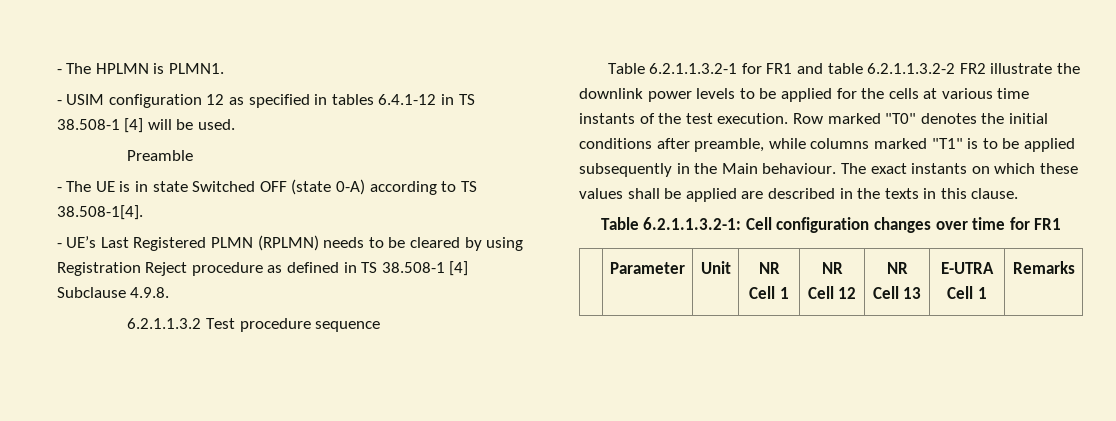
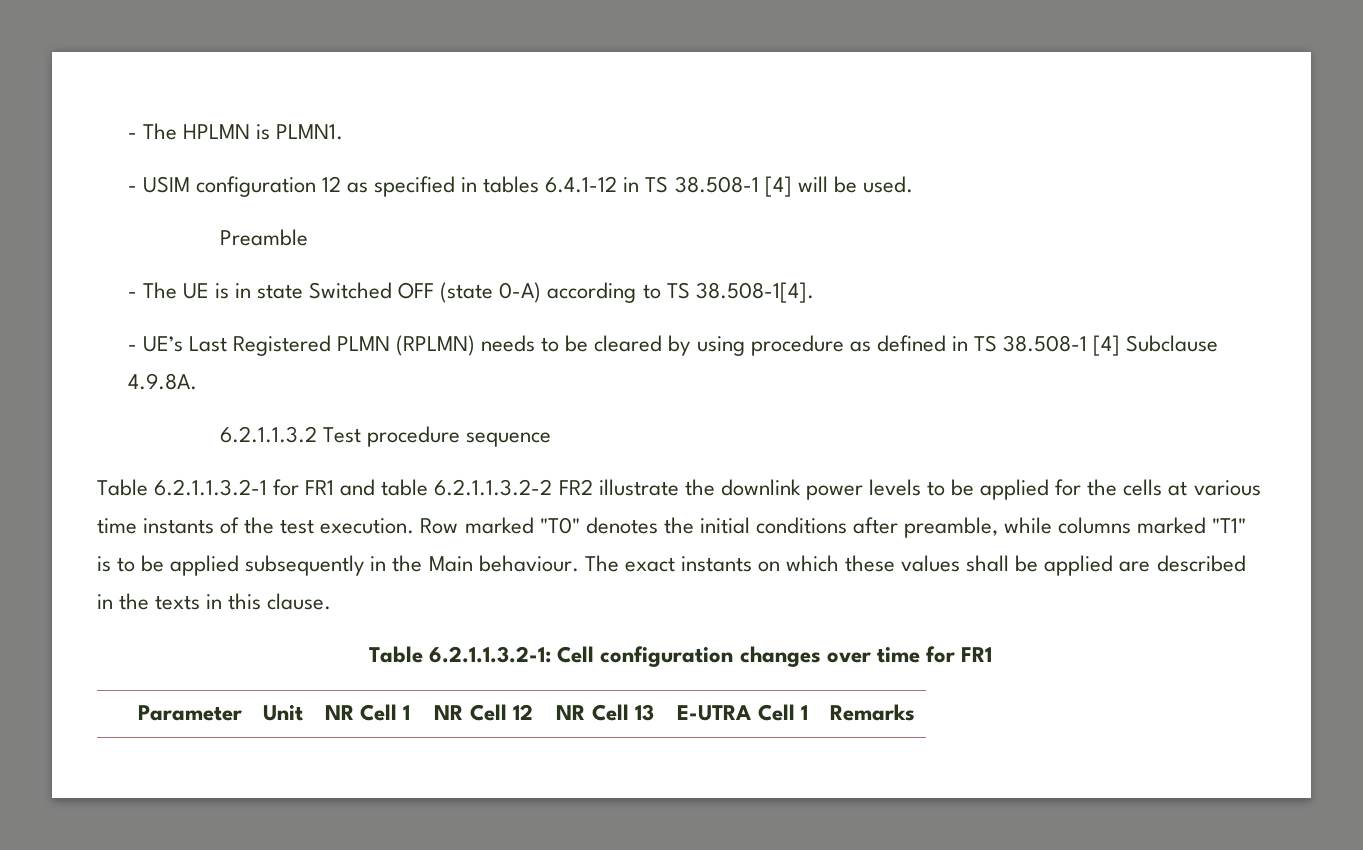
- - UE’s Last Registered PLMN (RPLMN) needs to be cleared by using Registration Reject procedure as defined in TS 38.508-1 [4] Subclause 4.9.8.
+ - UE’s Last Registered PLMN (RPLMN) needs to be cleared by using procedure as defined in TS 38.508-1 [4] Subclause 4.9.8A.

